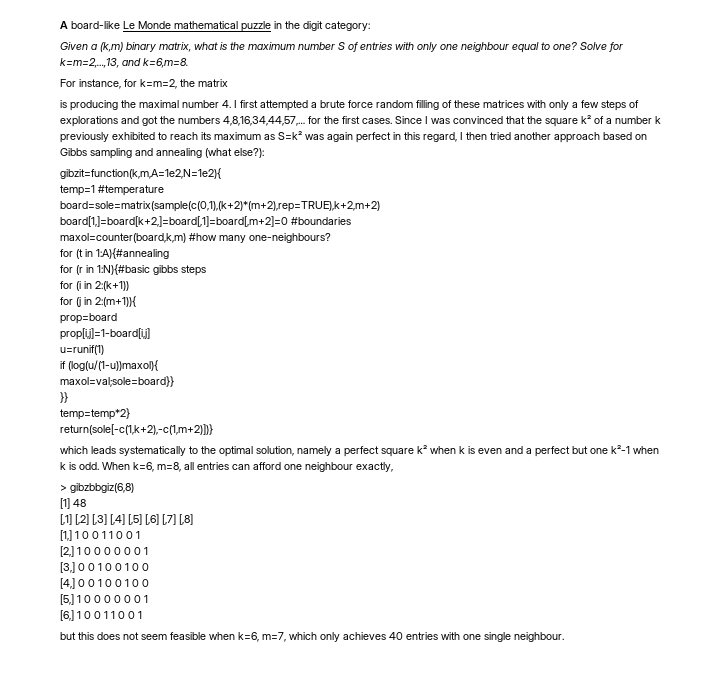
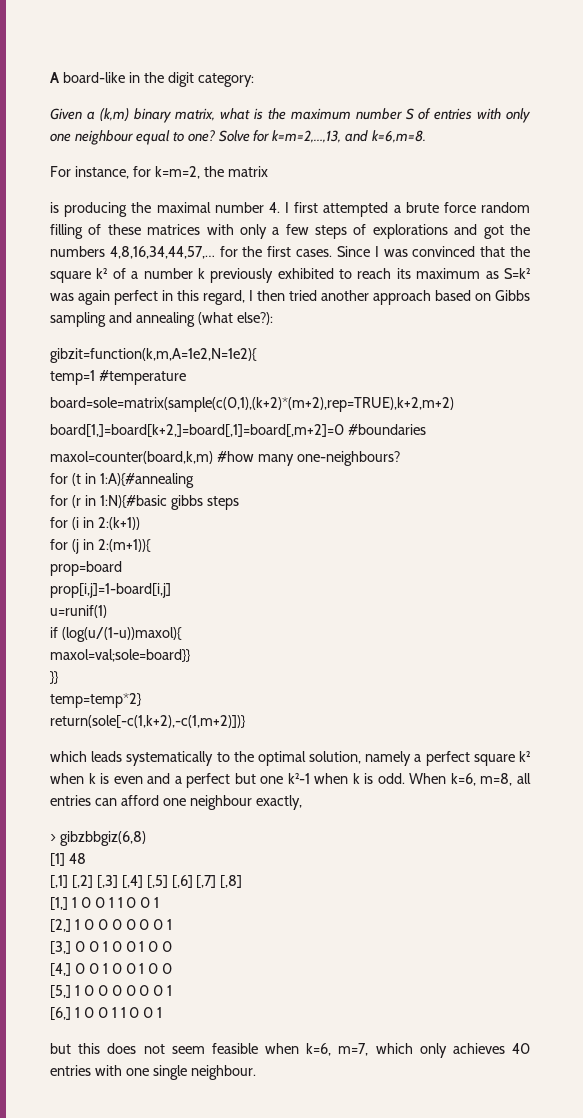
- A board-like Le Monde mathematical puzzle in the digit category:
+ A board-like in the digit category:

